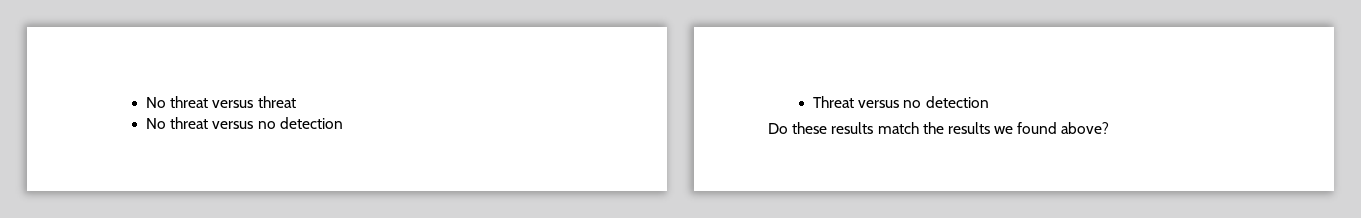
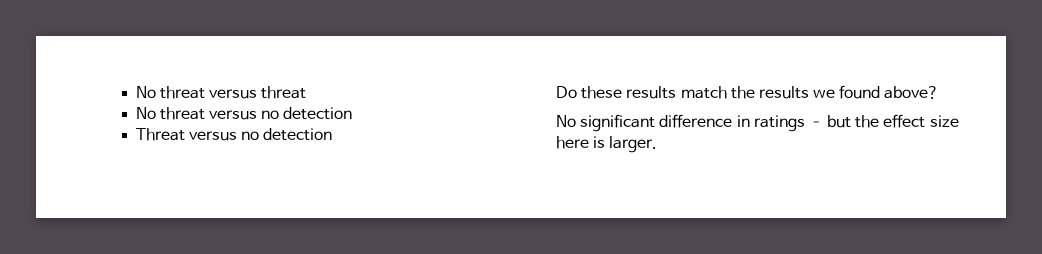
+ No significant difference in ratings – but the effect size here is larger.

